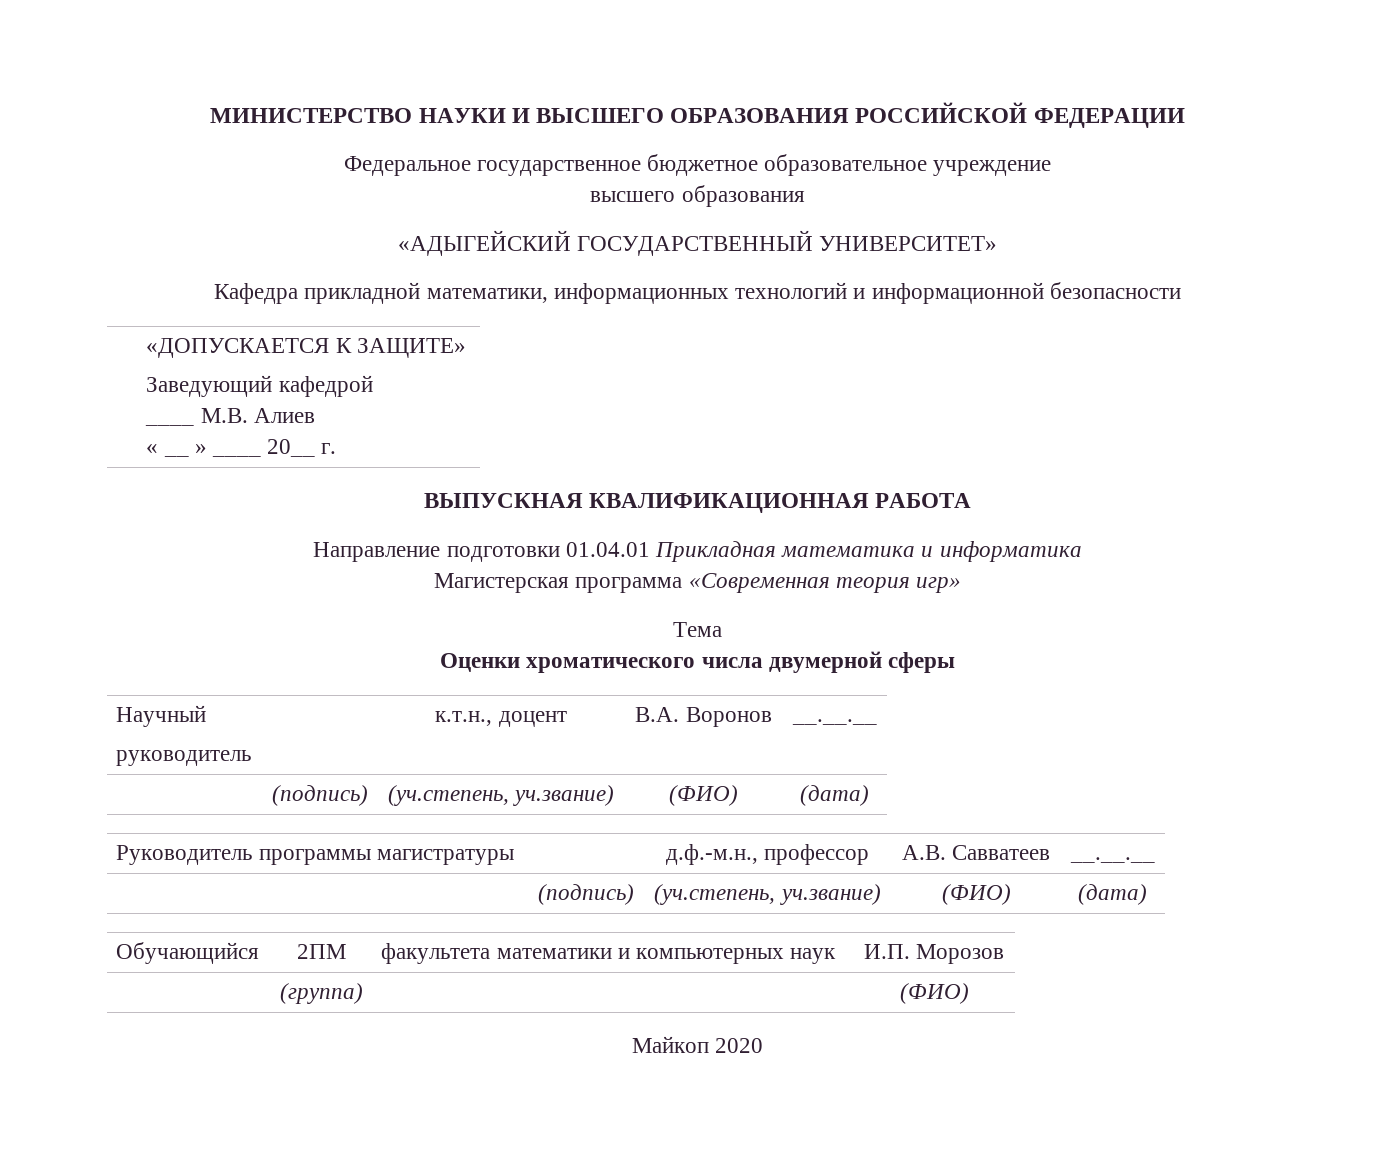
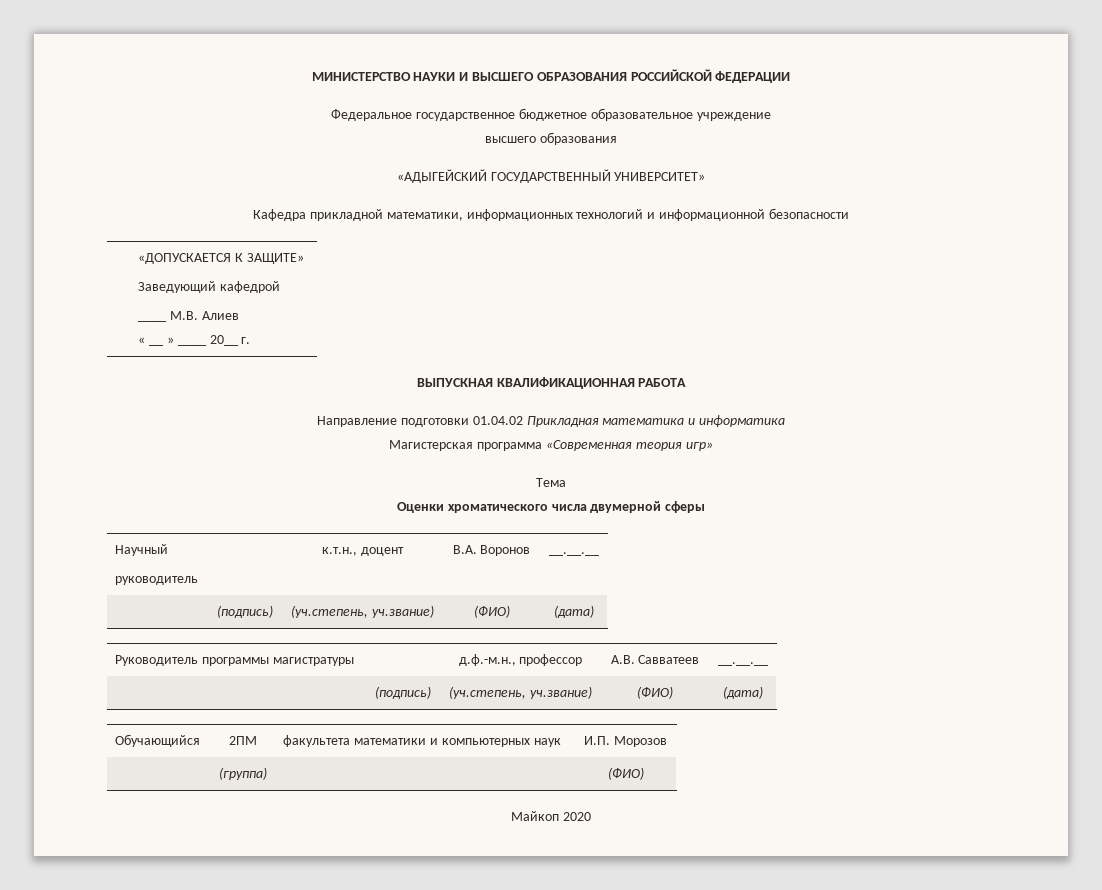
- Направление подготовки 01.04.01 Прикладная математика и информатика
+ Направление подготовки 01.04.02 Прикладная математика и информатика

